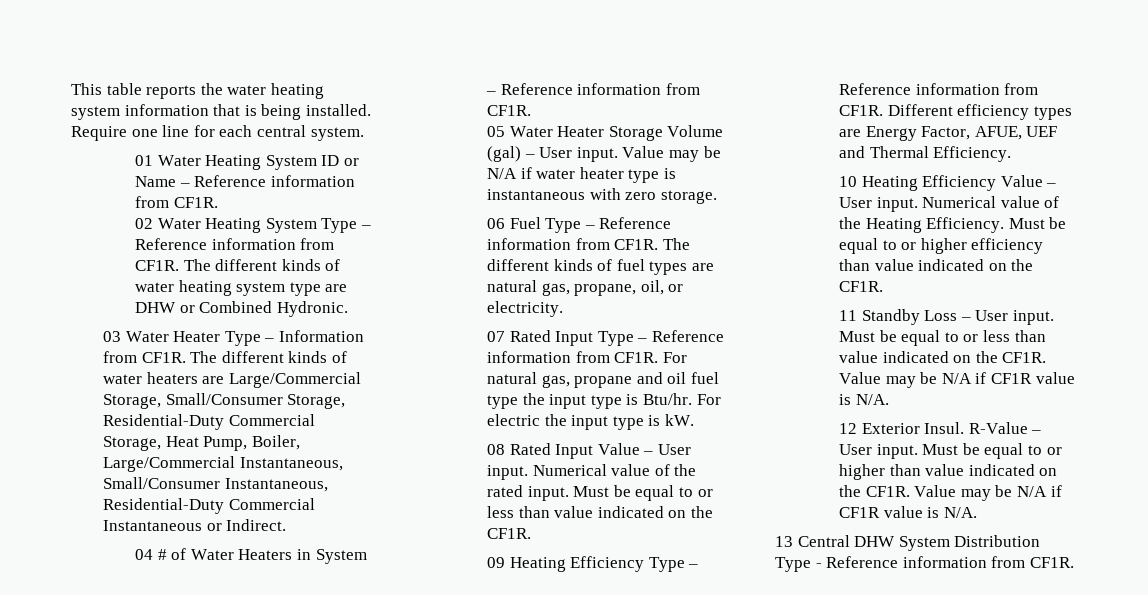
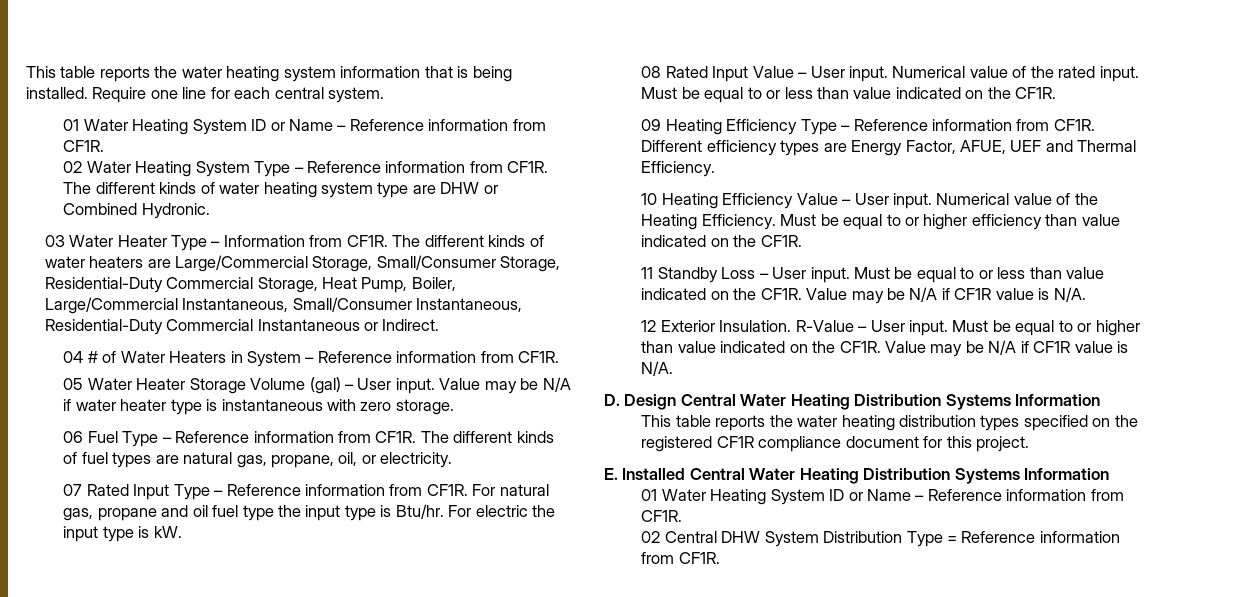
- 12 Exterior Insul.
+ 12 Exterior Insulation.
- 13 Central DHW System Distribution Type - Reference information from CF1R.
+ D. Design Central Water Heating Distribution Systems Information
+ This table reports the water heating distribution types specified on the registered CF1R compliance document for this project.
+ E. Installed Central Water Heating Distribution Systems Information
+ 01 Water Heating System ID or Name – Reference information from CF1R.
+ 02 Central DHW System Distribution Type = Reference information from CF1R.

